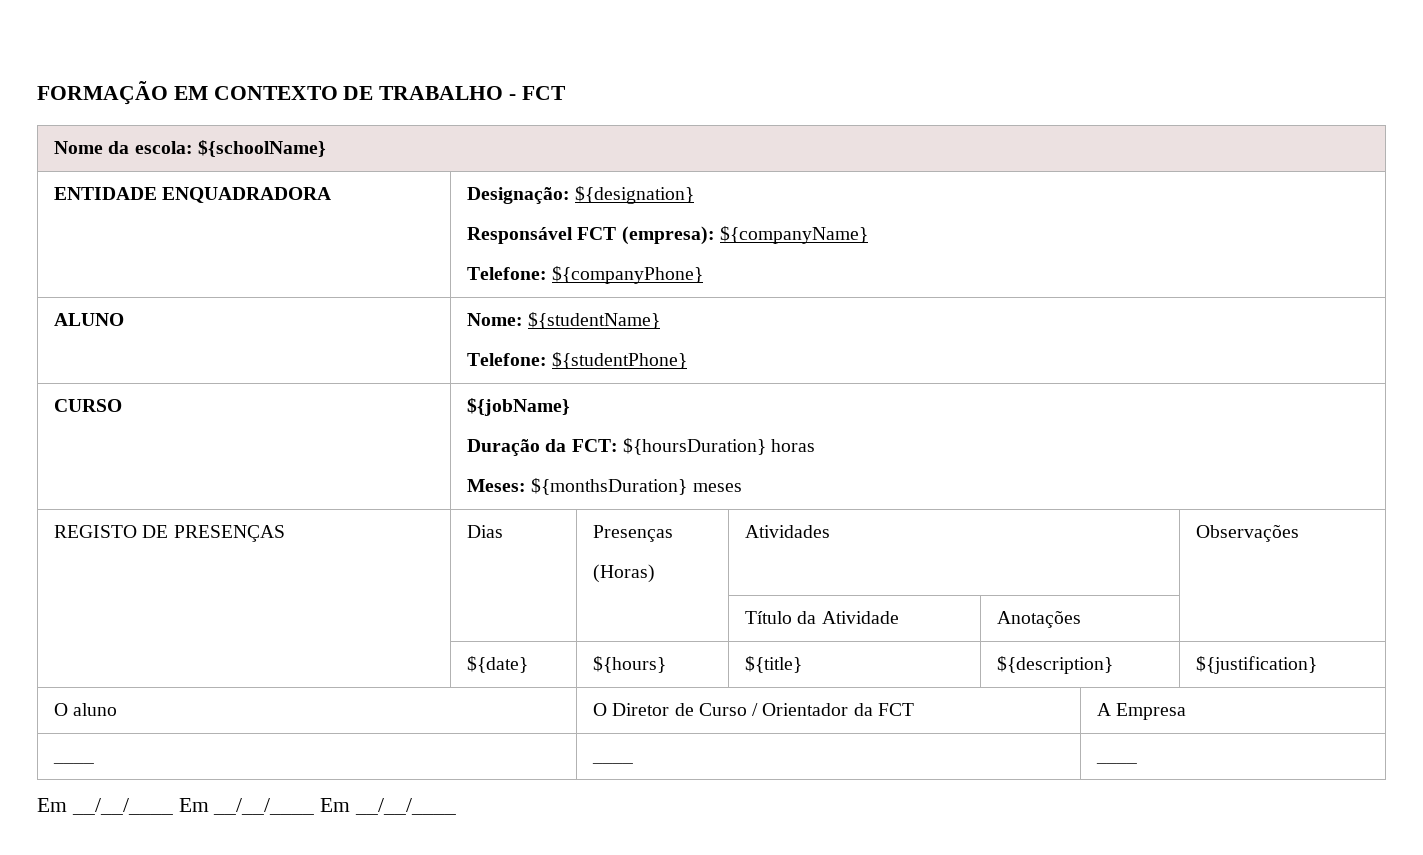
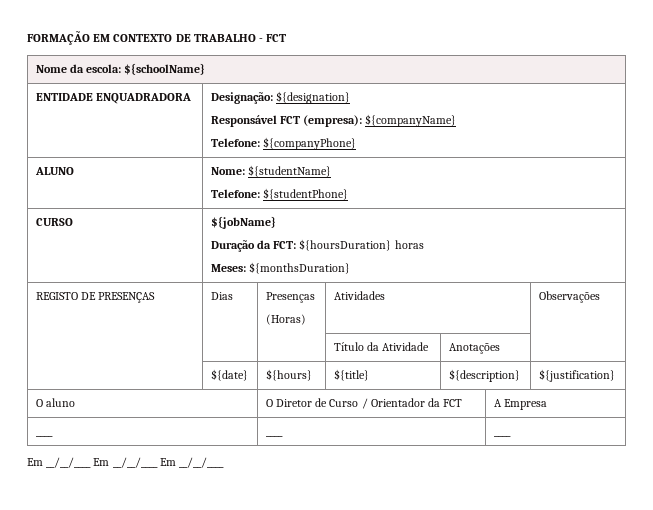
  CURSO | ${jobName}
  Duração da FCT: ${hoursDuration} horas
- Meses: ${monthsDuration} meses
+ Meses: ${monthsDuration}

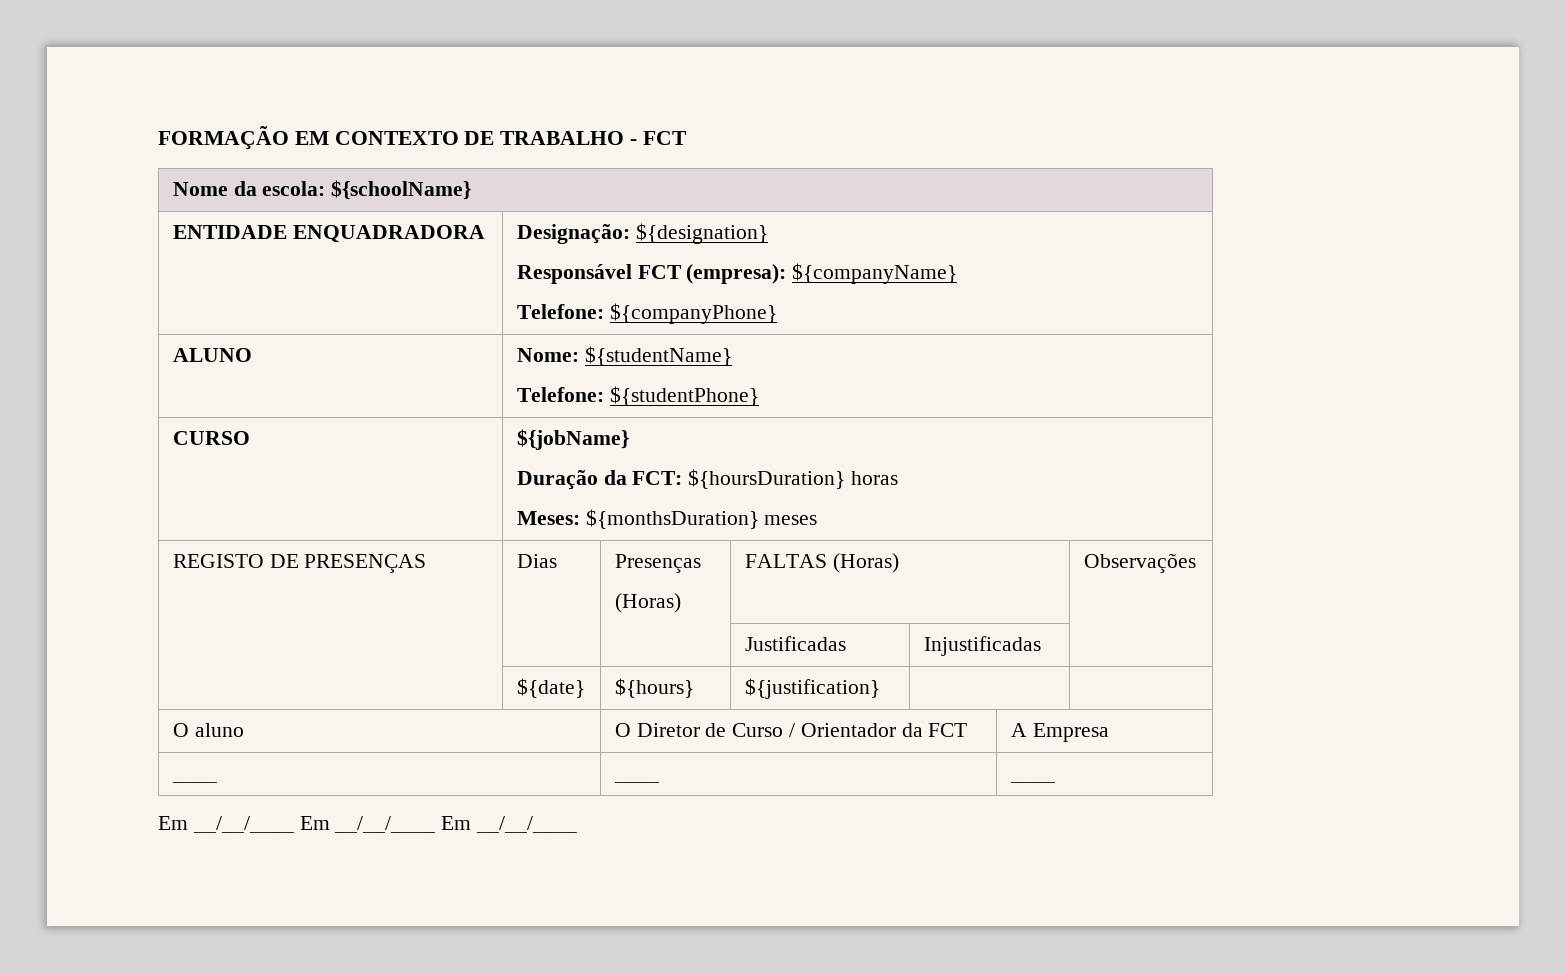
  CURSO | ${jobName}
  Duração da FCT: ${hoursDuration} horas
- Meses: ${monthsDuration}
+ Meses: ${monthsDuration} meses
  REGISTO DE PRESENÇAS | Dias | Presenças
- (Horas) | Atividades | Observações
+ (Horas) | FALTAS (Horas) | Observações
- | | | Título da Atividade | Anotações |
+ | | | Justificadas | Injustificadas |
- | ${date} | ${hours} | ${title} | ${description} | ${justification}
+ | ${date} | ${hours} | ${justification} | |

